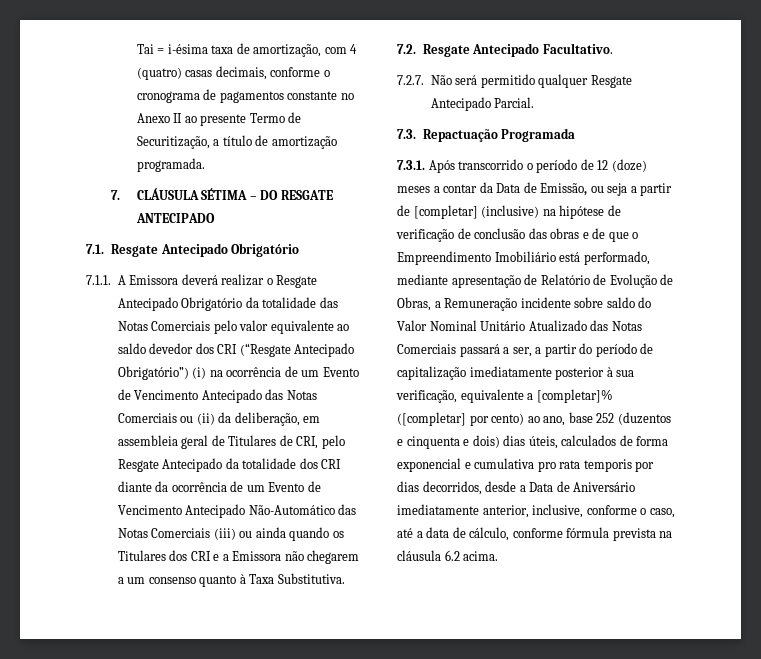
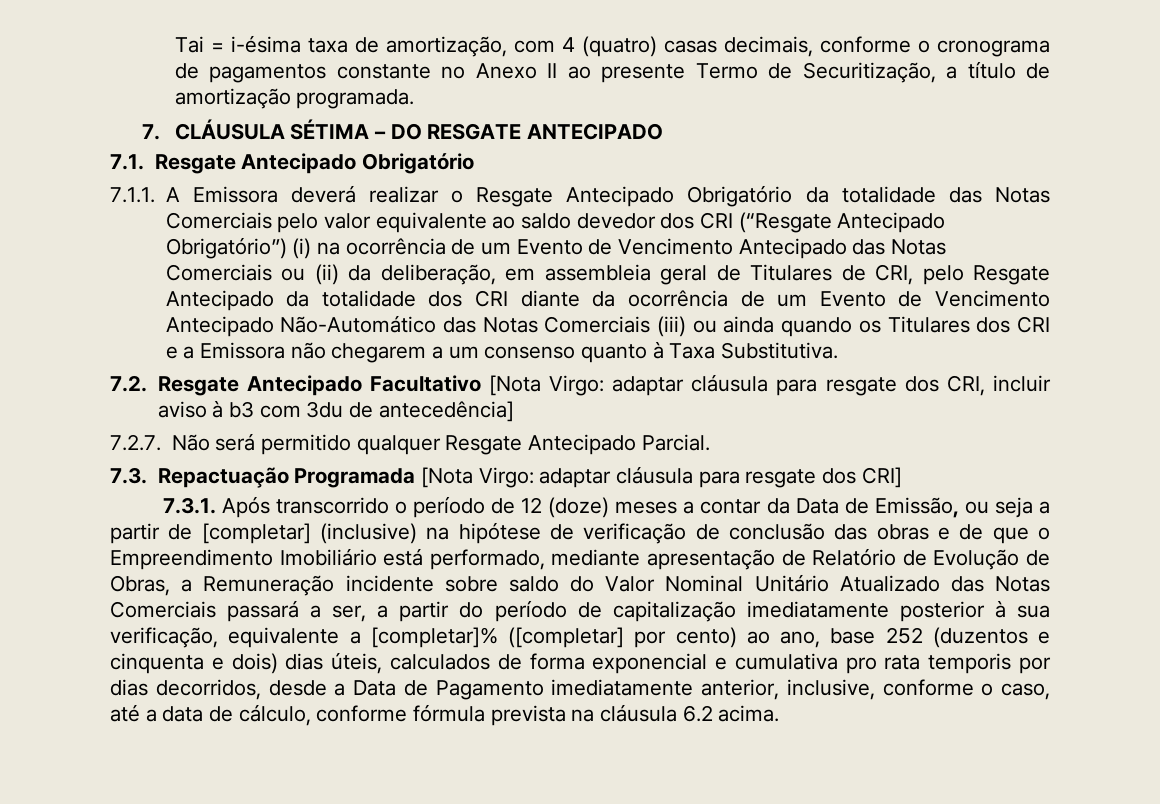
- 7.2. Resgate Antecipado Facultativo.
+ 7.2. Resgate Antecipado Facultativo [Nota Virgo: adaptar cláusula para resgate dos CRI, incluir aviso à b3 com 3du de antecedência]
- 7.3. Repactuação Programada
+ 7.3. Repactuação Programada [Nota Virgo: adaptar cláusula para resgate dos CRI]
- 7.3.1. Após transcorrido o período de 12 (doze) meses a contar da Data de Emissão, ou seja a partir de [completar] (inclusive) na hipótese de verificação de conclusão das obras e de que o Empreendimento Imobiliário está performado, mediante apresentação de Relatório de Evolução de Obras, a Remuneração incidente sobre saldo do Valor Nominal Unitário Atualizado das Notas Comerciais passará a ser, a partir do período de capitalização imediatamente posterior à sua verificação, equivalente a [completar]% ([completar] por cento) ao ano, base 252 (duzentos e cinquenta e dois) dias úteis, calculados de forma exponencial e cumulativa pro rata temporis por dias decorridos, desde a Data de Aniversário imediatamente anterior, inclusive, conforme o caso, até a data de cálculo, conforme fórmula prevista na cláusula 6.2 acima.
+ 7.3.1. Após transcorrido o período de 12 (doze) meses a contar da Data de Emissão, ou seja a partir de [completar] (inclusive) na hipótese de verificação de conclusão das obras e de que o Empreendimento Imobiliário está performado, mediante apresentação de Relatório de Evolução de Obras, a Remuneração incidente sobre saldo do Valor Nominal Unitário Atualizado das Notas Comerciais passará a ser, a partir do período de capitalização imediatamente posterior à sua verificação, equivalente a [completar]% ([completar] por cento) ao ano, base 252 (duzentos e cinquenta e dois) dias úteis, calculados de forma exponencial e cumulativa pro rata temporis por dias decorridos, desde a Data de Pagamento imediatamente anterior, inclusive, conforme o caso, até a data de cálculo, conforme fórmula prevista na cláusula 6.2 acima.

